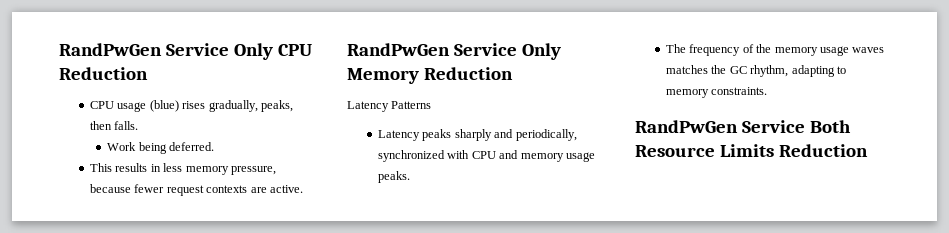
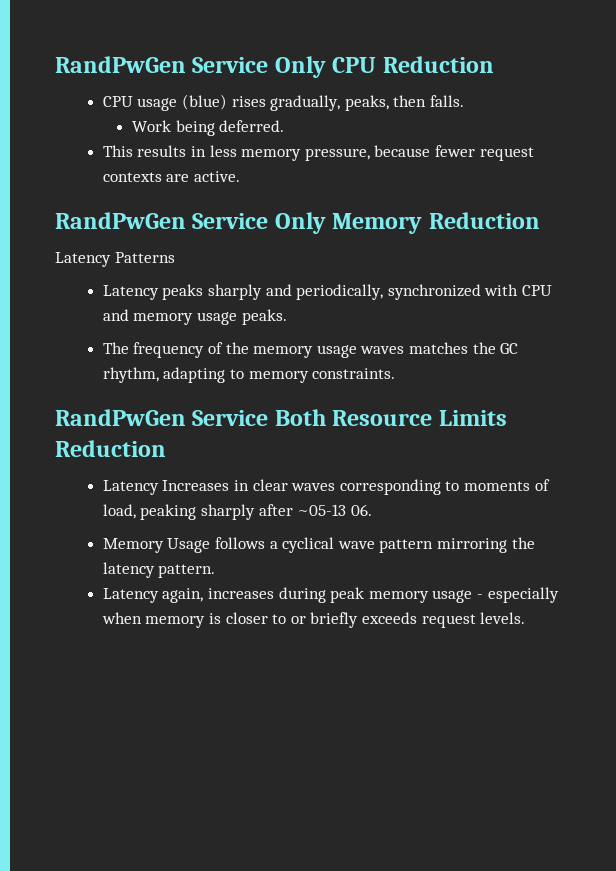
+ Latency Increases in clear waves corresponding to moments of load, peaking sharply after ~05-13 06.
+ Memory Usage follows a cyclical wave pattern mirroring the latency pattern.
+ Latency again, increases during peak memory usage - especially when memory is closer to or briefly exceeds request levels.

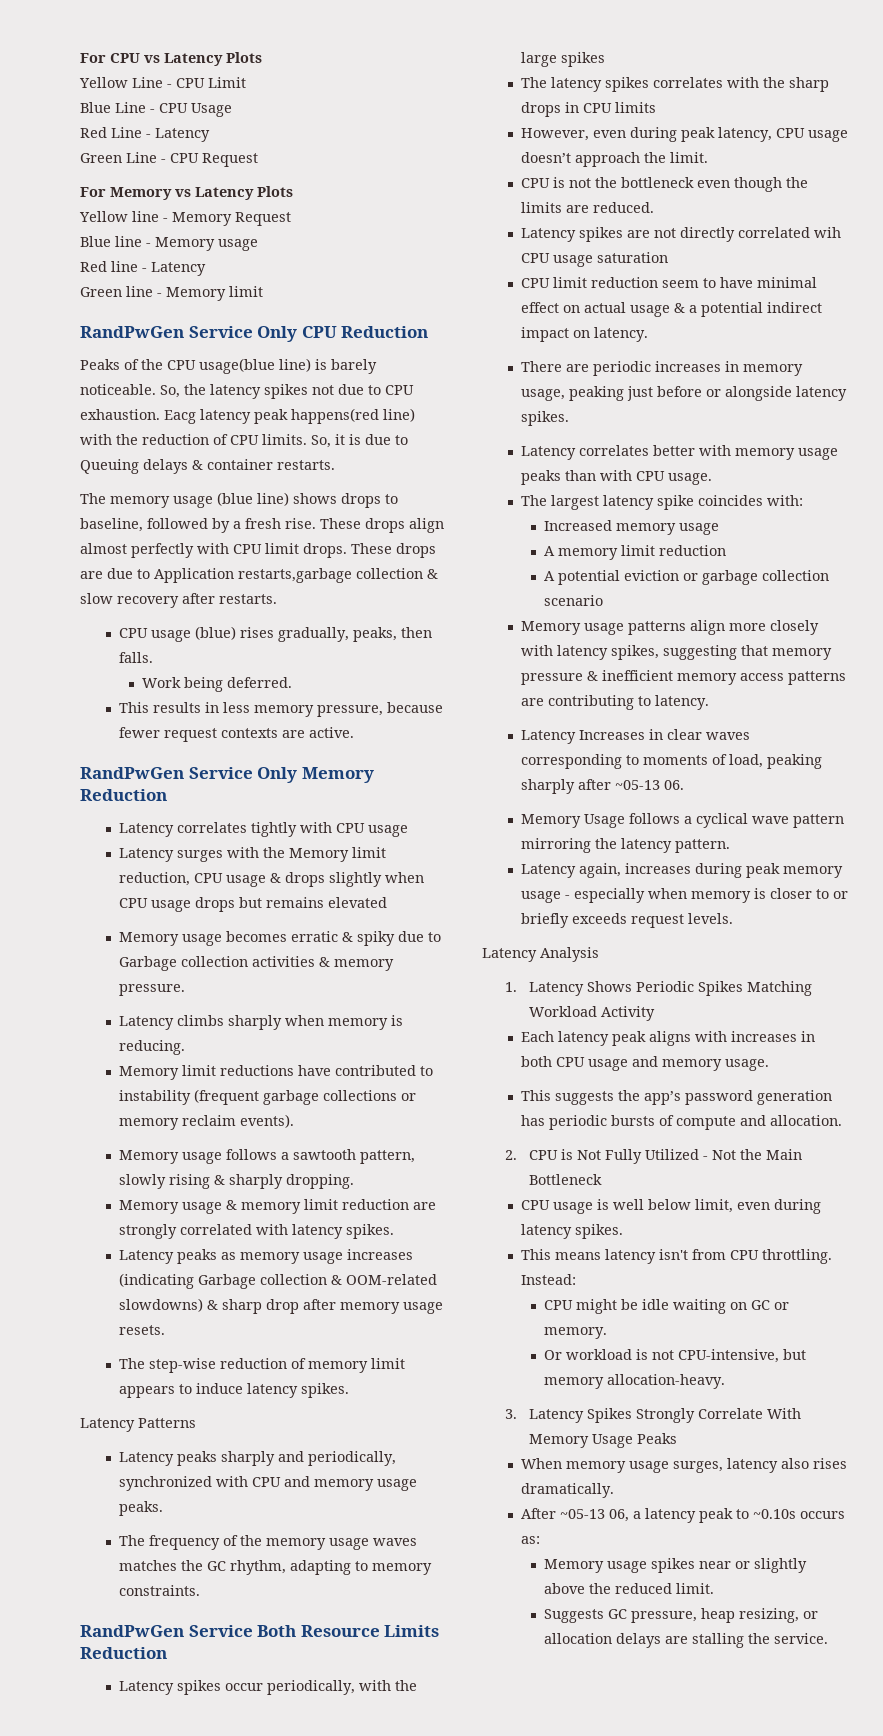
+ For CPU vs Latency Plots
+ Yellow Line - CPU Limit
+ Blue Line - CPU Usage
+ Red Line - Latency
+ Green Line - CPU Request
+ For Memory vs Latency Plots
+ Yellow line - Memory Request
+ Blue line - Memory usage
+ Red line - Latency
+ Green line - Memory limit
+ Peaks of the CPU usage(blue line) is barely noticeable. So, the latency spikes not due to CPU exhaustion. Eacg latency peak happens(red line) with the reduction of CPU limits. So, it is due to Queuing delays & container restarts.
+ The memory usage (blue line) shows drops to baseline, followed by a fresh rise. These drops align almost perfectly with CPU limit drops. These drops are due to Application restarts,garbage collection & slow recovery after restarts.
+ Latency correlates tightly with CPU usage
+ Latency surges with the Memory limit reduction, CPU usage & drops slightly when CPU usage drops but remains elevated
+ Memory usage becomes erratic & spiky due to Garbage collection activities & memory pressure.
+ Latency climbs sharply when memory is reducing.
+ Memory limit reductions have contributed to instability (frequent garbage collections or memory reclaim events).
+ Memory usage follows a sawtooth pattern, slowly rising & sharply dropping.
+ Memory usage & memory limit reduction are strongly correlated with latency spikes.
+ Latency peaks as memory usage increases (indicating Garbage collection & OOM-related slowdowns) & sharp drop after memory usage resets.
+ The step-wise reduction of memory limit appears to induce latency spikes.
+ Latency spikes occur periodically, with the large spikes
+ The latency spikes correlates with the sharp drops in CPU limits
+ However, even during peak latency, CPU usage doesn’t approach the limit.
+ CPU is not the bottleneck even though the limits are reduced.
+ Latency spikes are not directly correlated wih CPU usage saturation
+ CPU limit reduction seem to have minimal effect on actual usage & a potential indirect impact on latency.
+ There are periodic increases in memory usage, peaking just before or alongside latency spikes.
+ Latency correlates better with memory usage peaks than with CPU usage.
+ The largest latency spike coincides with:
+ Increased memory usage
+ A memory limit reduction
+ A potential eviction or garbage collection scenario
+ Memory usage patterns align more closely with latency spikes, suggesting that memory pressure & inefficient memory access patterns are contributing to latency.
+ Latency Analysis
+ 1. Latency Shows Periodic Spikes Matching Workload Activity
+ Each latency peak aligns with increases in both CPU usage and memory usage.
+ This suggests the app’s password generation has periodic bursts of compute and allocation.
+ 2. CPU is Not Fully Utilized - Not the Main Bottleneck
+ CPU usage is well below limit, even during latency spikes.
+ This means latency isn't from CPU throttling. Instead:
+ CPU might be idle waiting on GC or memory.
+ Or workload is not CPU-intensive, but memory allocation-heavy.
+ 3. Latency Spikes Strongly Correlate With Memory Usage Peaks
+ When memory usage surges, latency also rises dramatically.
+ After ~05-13 06, a latency peak to ~0.10s occurs as:
+ Memory usage spikes near or slightly above the reduced limit.
+ Suggests GC pressure, heap resizing, or allocation delays are stalling the service.

